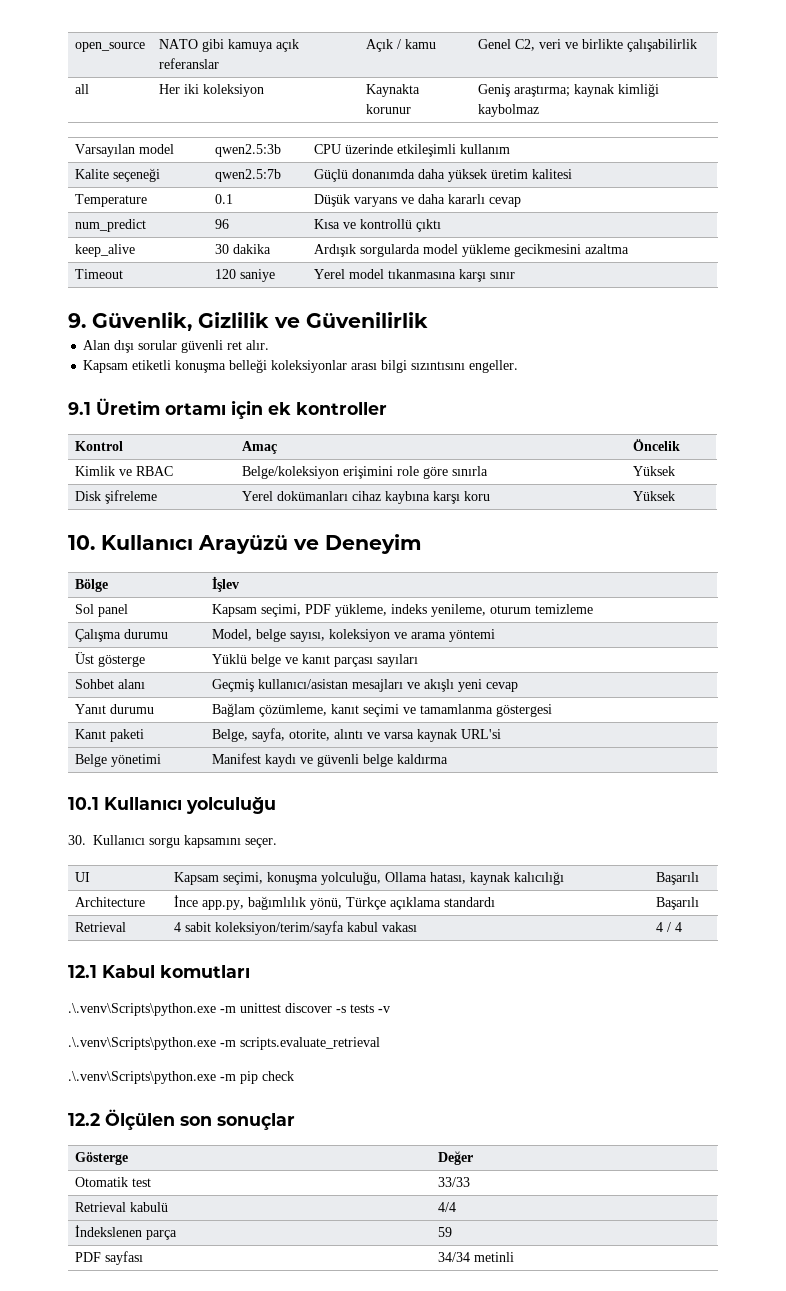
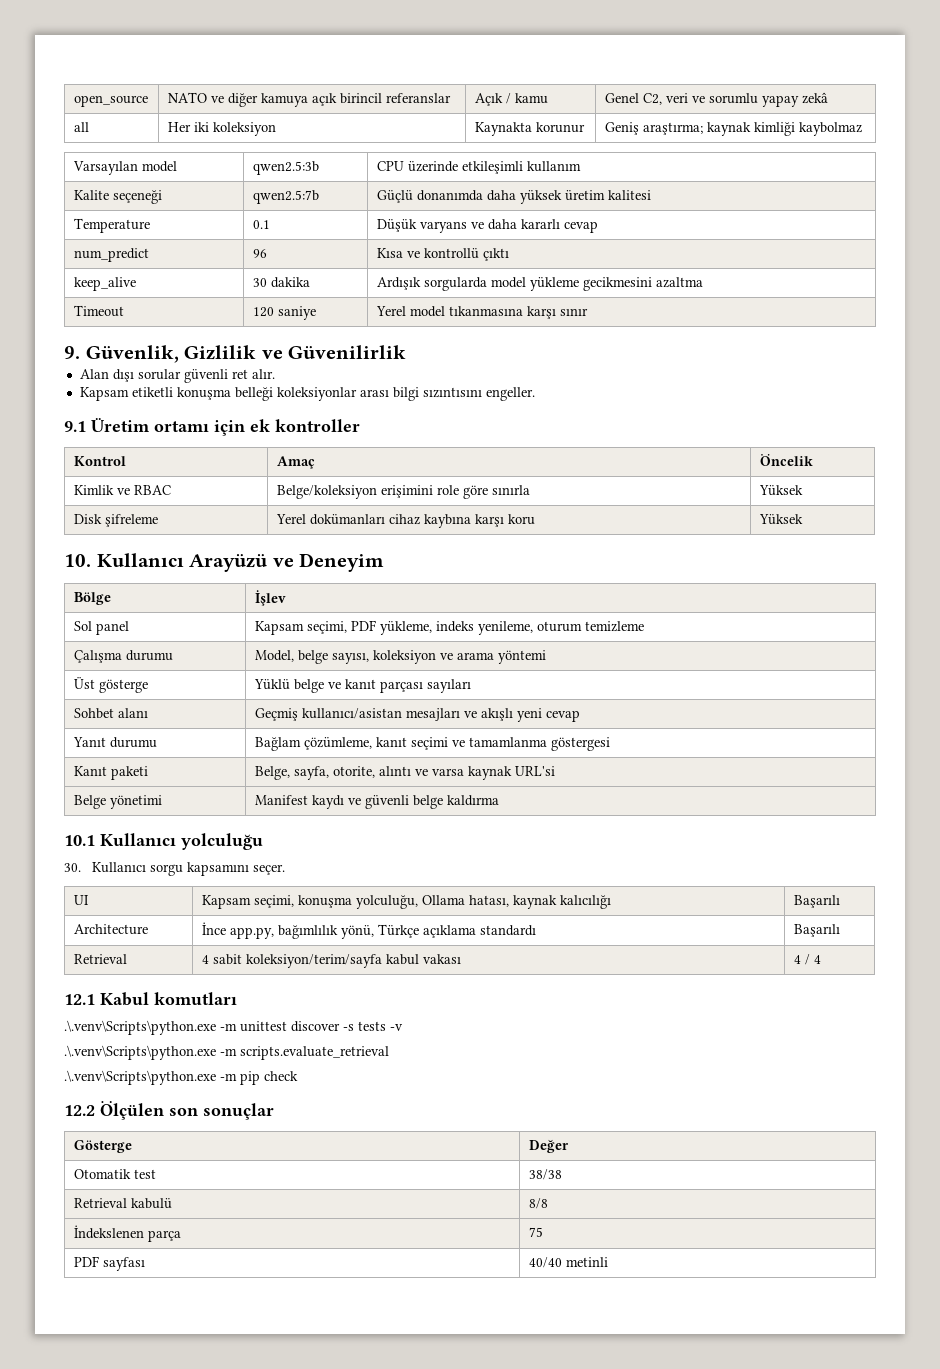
- open_source | NATO gibi kamuya açık referanslar | Açık / kamu | Genel C2, veri ve birlikte çalışabilirlik
+ open_source | NATO ve diğer kamuya açık birincil referanslar | Açık / kamu | Genel C2, veri ve sorumlu yapay zekâ
- Otomatik test | 33/33
+ Otomatik test | 38/38
- Retrieval kabulü | 4/4
+ Retrieval kabulü | 8/8
- İndekslenen parça | 59
+ İndekslenen parça | 75
- PDF sayfası | 34/34 metinli
+ PDF sayfası | 40/40 metinli

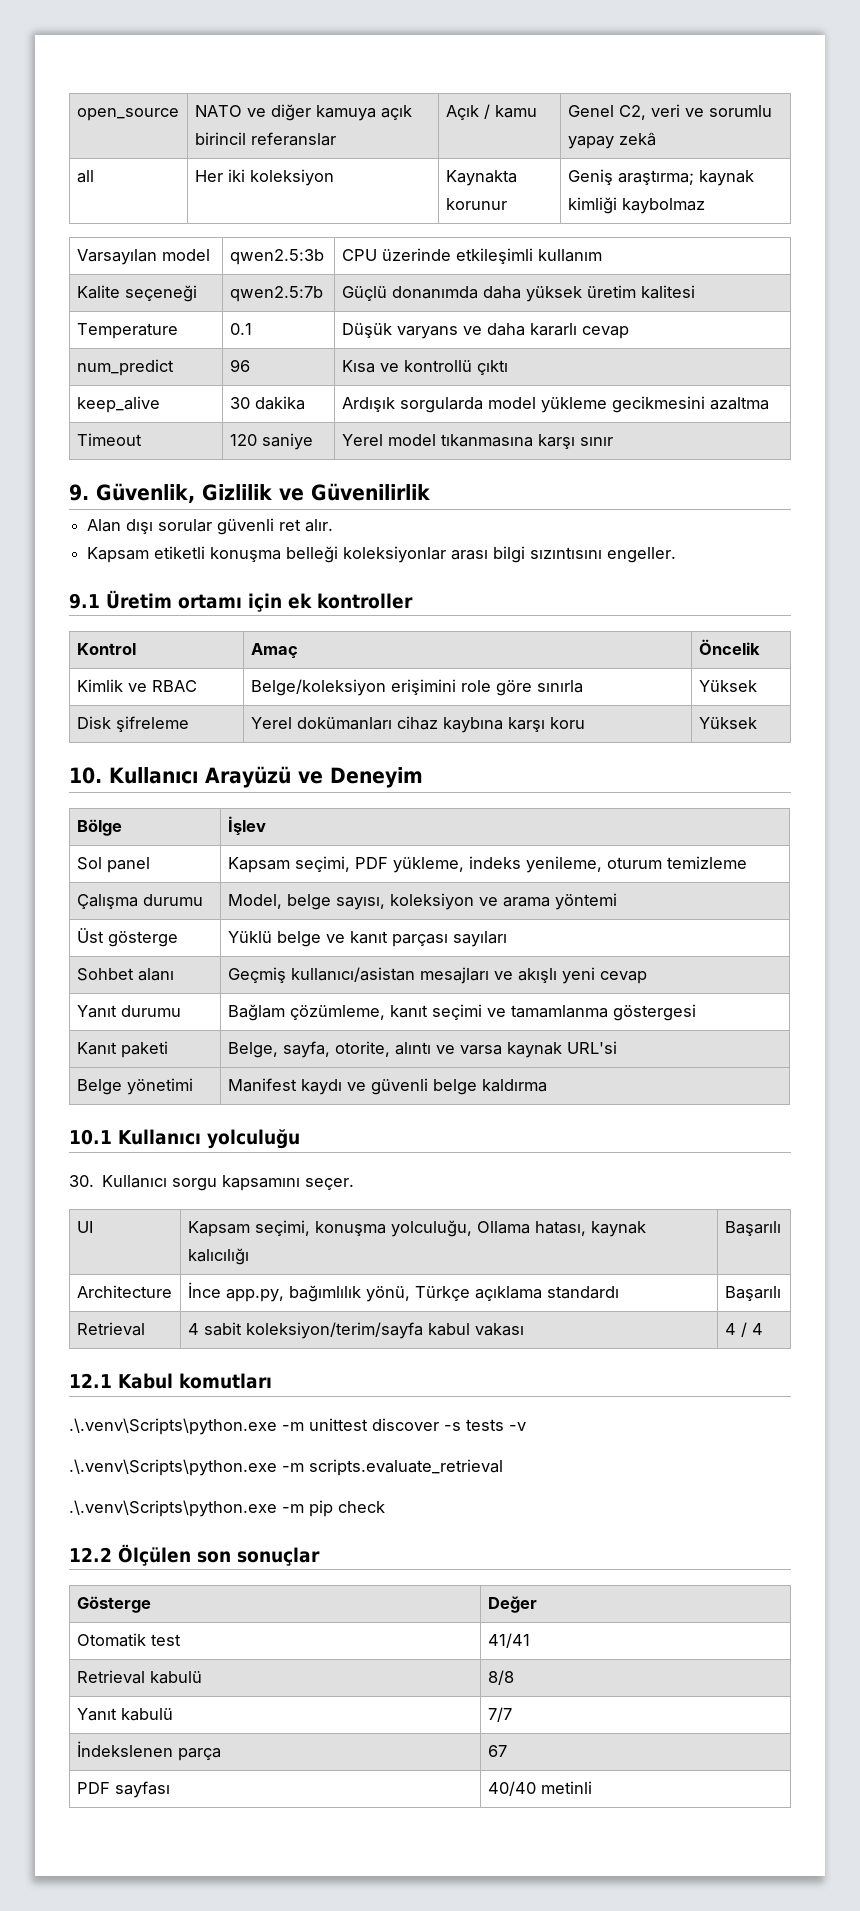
- Otomatik test | 38/38
+ Otomatik test | 41/41
+ Yanıt kabulü | 7/7
- İndekslenen parça | 75
+ İndekslenen parça | 67

